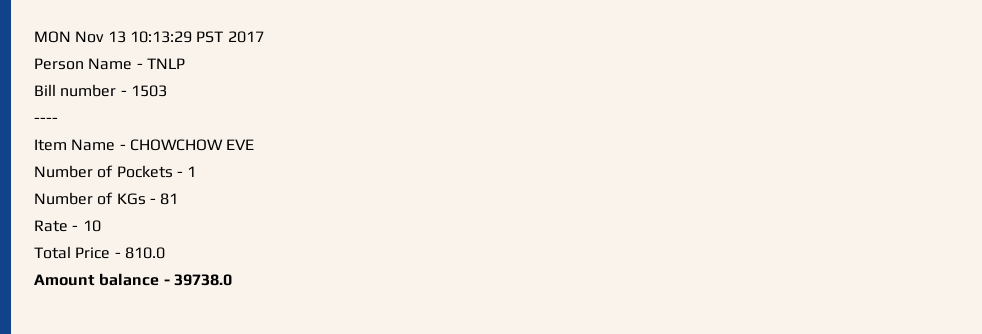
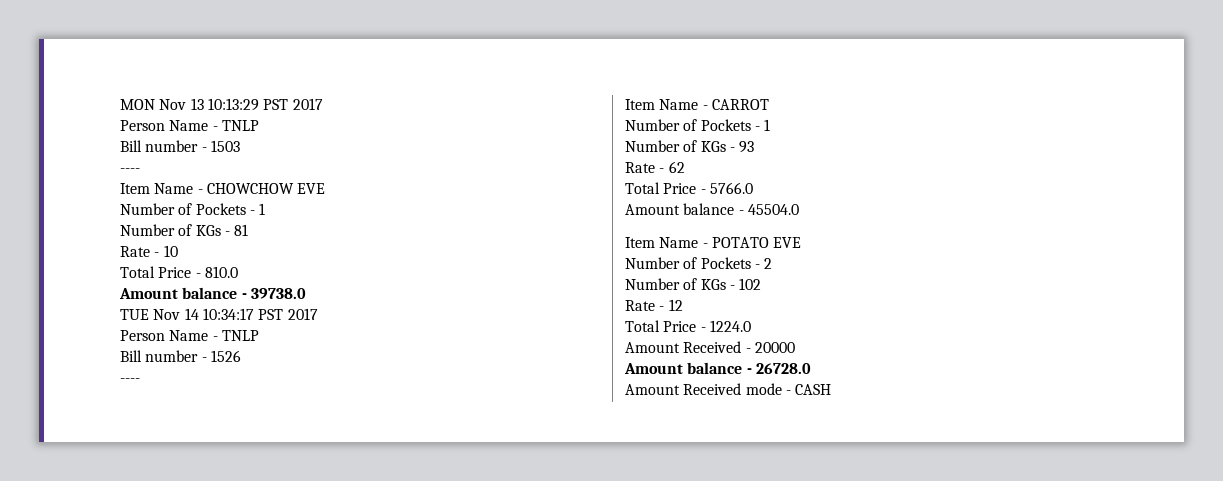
+ TUE Nov 14 10:34:17 PST 2017
+ Person Name - TNLP
+ Bill number - 1526
+ ----
+ Item Name - CARROT
+ Number of Pockets - 1
+ Number of KGs - 93
+ Rate - 62
+ Total Price - 5766.0
+ Amount balance - 45504.0
+ Item Name - POTATO EVE
+ Number of Pockets - 2
+ Number of KGs - 102
+ Rate - 12
+ Total Price - 1224.0
+ Amount Received - 20000
+ Amount balance - 26728.0
+ Amount Received mode - CASH

